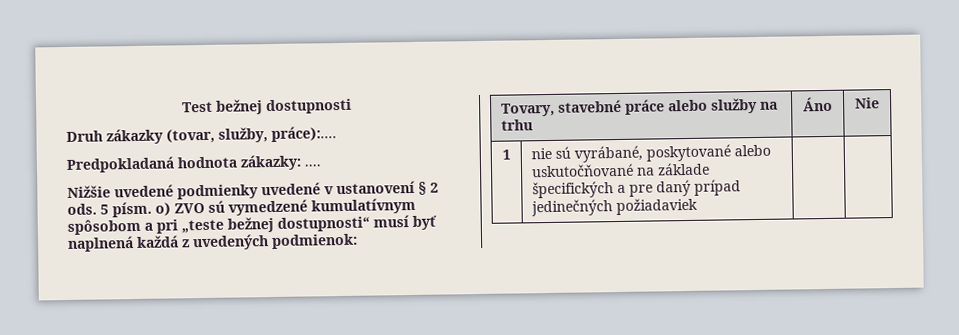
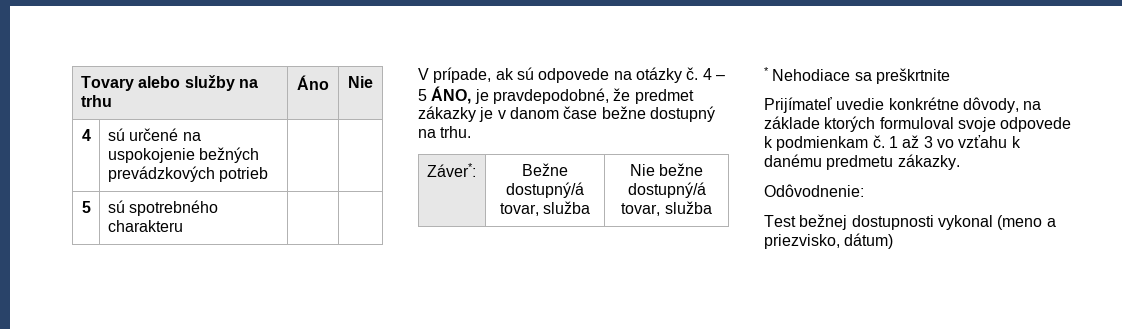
- Test bežnej dostupnosti
- Druh zákazky (tovar, služby, práce):....
- Predpokladaná hodnota zákazky: ....
- Nižšie uvedené podmienky uvedené v ustanovení § 2 ods. 5 písm. o) ZVO sú vymedzené kumulatívnym spôsobom a pri „teste bežnej dostupnosti“ musí byť naplnená každá z uvedených podmienok:
- Tovary, stavebné práce alebo služby na trhu | Áno | Nie
+ Tovary alebo služby na trhu | Áno | Nie
- 1 | nie sú vyrábané, poskytované alebo uskutočňované na základe špecifických a pre daný prípad jedinečných požiadaviek | |
+ 4 | sú určené na uspokojenie bežných prevádzkových potrieb | |
+ 5 | sú spotrebného charakteru | |
+ V prípade, ak sú odpovede na otázky č. 4 – 5 ÁNO, je pravdepodobné, že predmet zákazky je v danom čase bežne dostupný na trhu.
+ Záver*: | Bežne dostupný/á tovar, služba | Nie bežne dostupný/á tovar, služba
+ * Nehodiace sa preškrtnite
+ Prijímateľ uvedie konkrétne dôvody, na základe ktorých formuloval svoje odpovede k podmienkam č. 1 až 3 vo vzťahu k danému predmetu zákazky.
+ Odôvodnenie:
+ Test bežnej dostupnosti vykonal (meno a priezvisko, dátum)

